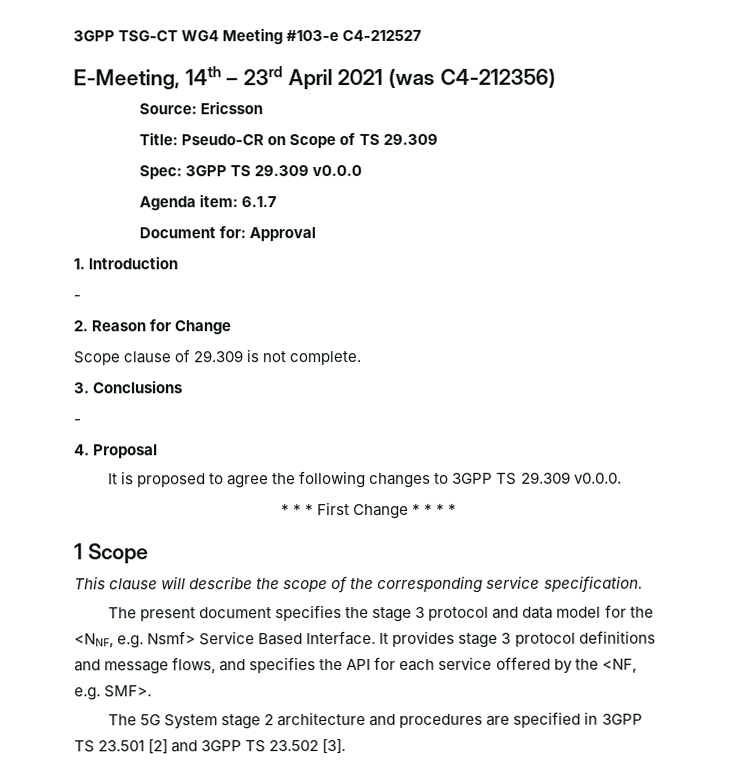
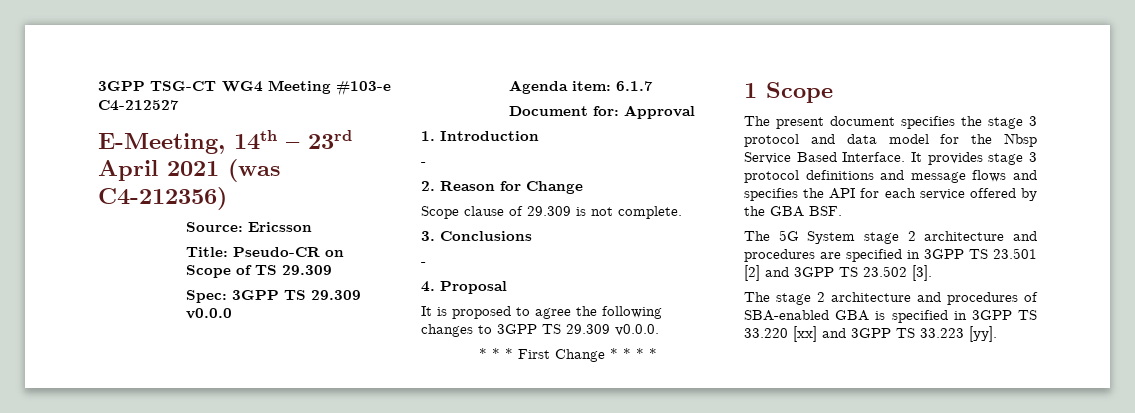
- This clause will describe the scope of the corresponding service specification.
- The present document specifies the stage 3 protocol and data model for the <NNF, e.g. Nsmf> Service Based Interface.
+ The present document specifies the stage 3 protocol and data model for the Nbsp Service Based Interface.
- It provides stage 3 protocol definitions and message flows, and specifies the API for each service offered by the <NF, e.g. SMF>.
+ It provides stage 3 protocol definitions and message flows and specifies the API for each service offered by the GBA BSF.
+ The stage 2 architecture and procedures of SBA-enabled GBA is specified in 3GPP TS 33.220 [xx] and 3GPP TS 33.223 [yy].

